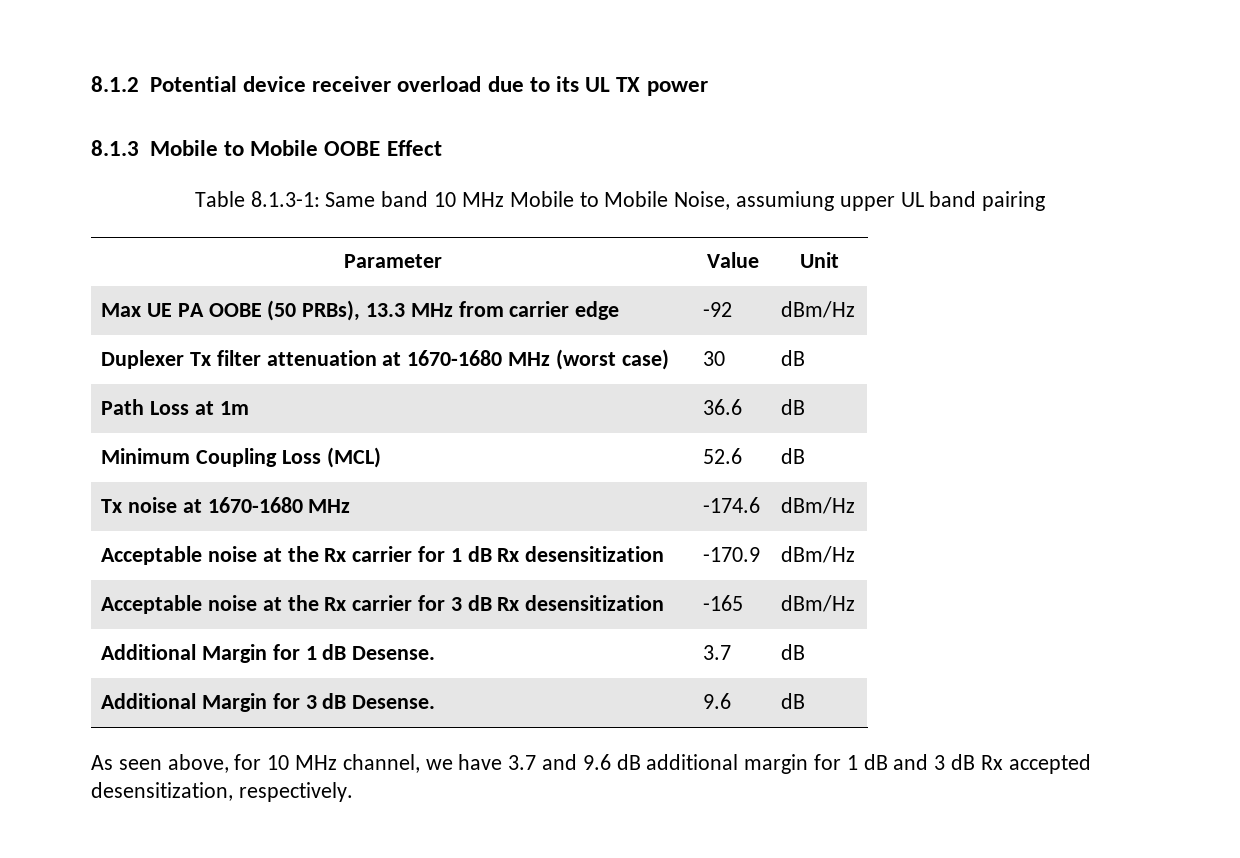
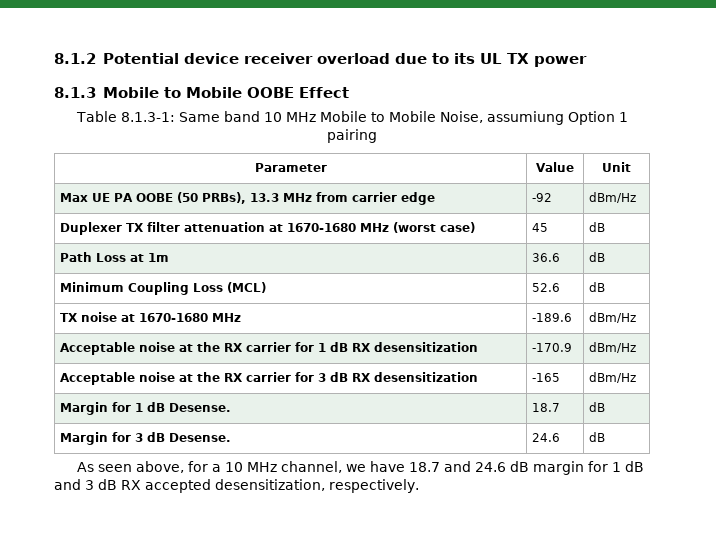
- Table 8.1.3-1: Same band 10 MHz Mobile to Mobile Noise, assumiung upper UL band pairing
+ Table 8.1.3-1: Same band 10 MHz Mobile to Mobile Noise, assumiung Option 1 pairing
- Duplexer Tx filter attenuation at 1670-1680 MHz (worst case) | 30 | dB
+ Duplexer TX filter attenuation at 1670-1680 MHz (worst case) | 45 | dB
- Tx noise at 1670-1680 MHz | -174.6 | dBm/Hz
- Acceptable noise at the Rx carrier for 1 dB Rx desensitization | -170.9 | dBm/Hz
+ TX noise at 1670-1680 MHz | -189.6 | dBm/Hz
+ Acceptable noise at the RX carrier for 1 dB RX desensitization | -170.9 | dBm/Hz
- Acceptable noise at the Rx carrier for 3 dB Rx desensitization | -165 | dBm/Hz
+ Acceptable noise at the RX carrier for 3 dB RX desensitization | -165 | dBm/Hz
- Additional Margin for 1 dB Desense. | 3.7 | dB
- Additional Margin for 3 dB Desense. | 9.6 | dB
+ Margin for 1 dB Desense. | 18.7 | dB
+ Margin for 3 dB Desense. | 24.6 | dB
- As seen above, for 10 MHz channel, we have 3.7 and 9.6 dB additional margin for 1 dB and 3 dB Rx accepted desensitization, respectively.
+ As seen above, for a 10 MHz channel, we have 18.7 and 24.6 dB margin for 1 dB and 3 dB RX accepted desensitization, respectively.

